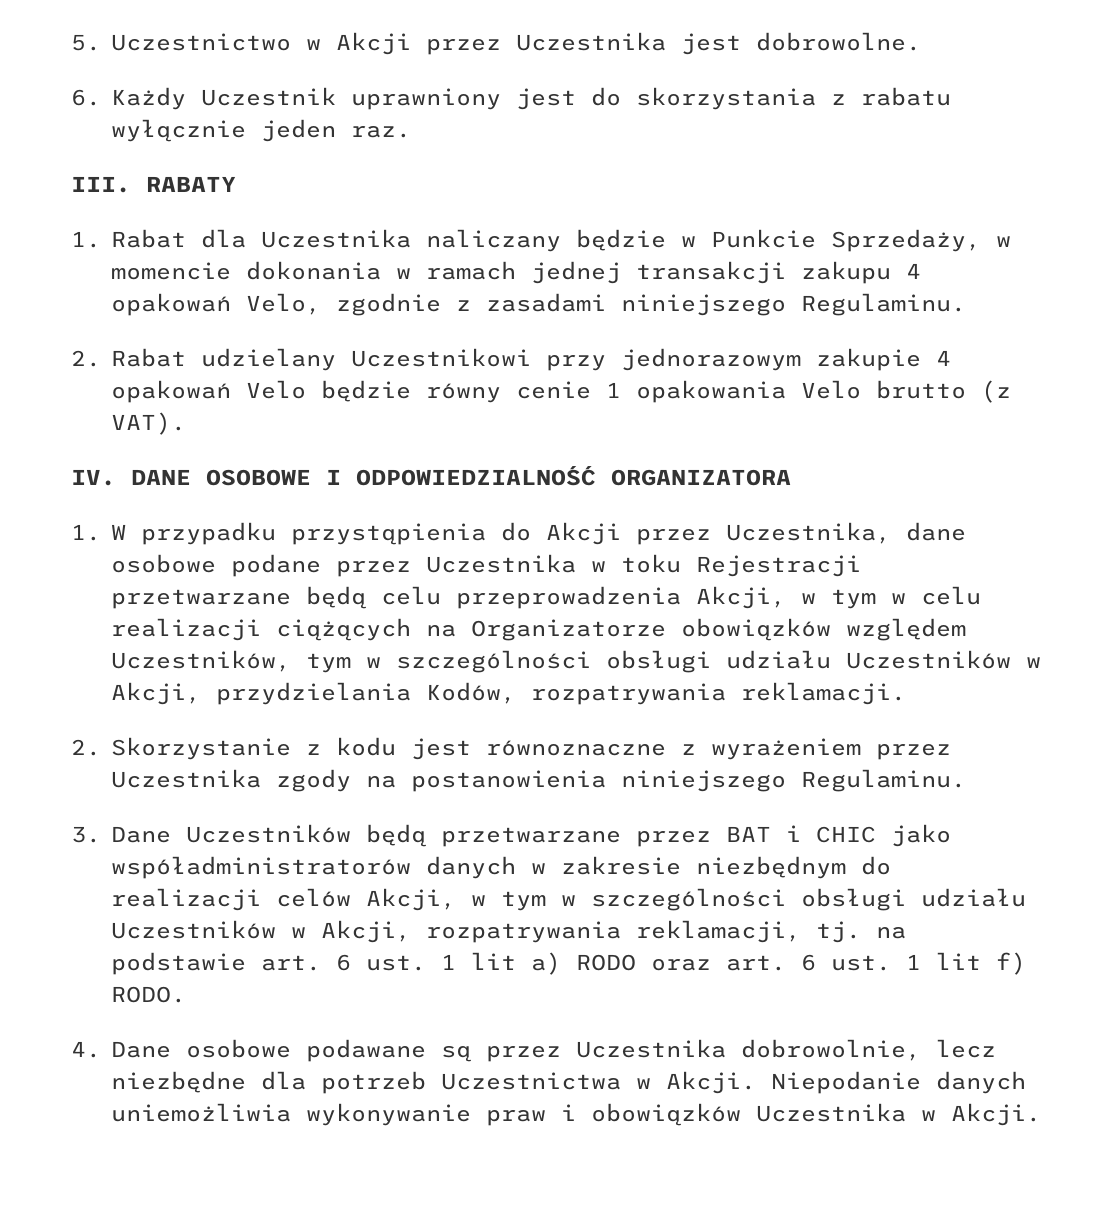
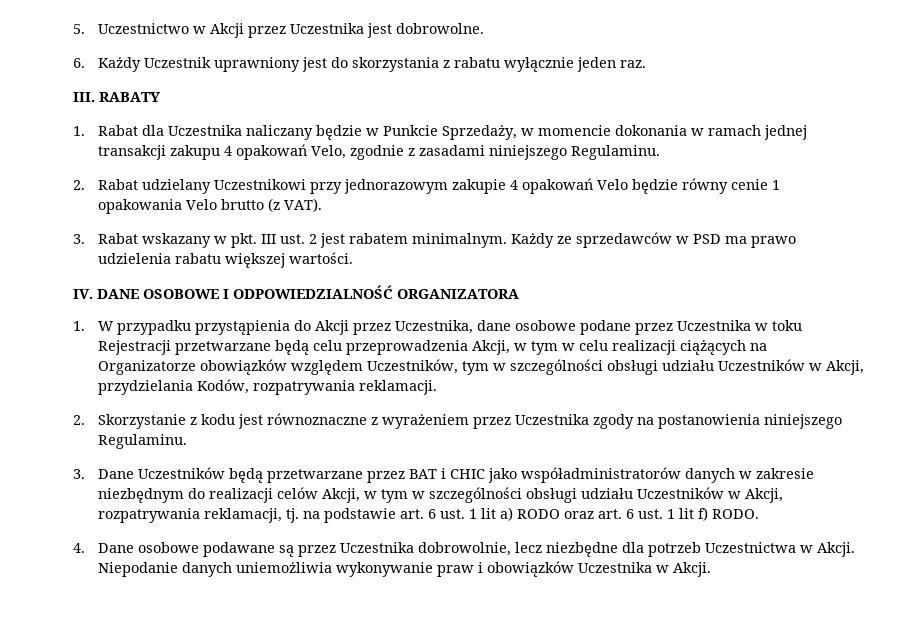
+ 3. Rabat wskazany w pkt. III ust. 2 jest rabatem minimalnym. Każdy ze sprzedawców w PSD ma prawo udzielenia rabatu większej wartości.

